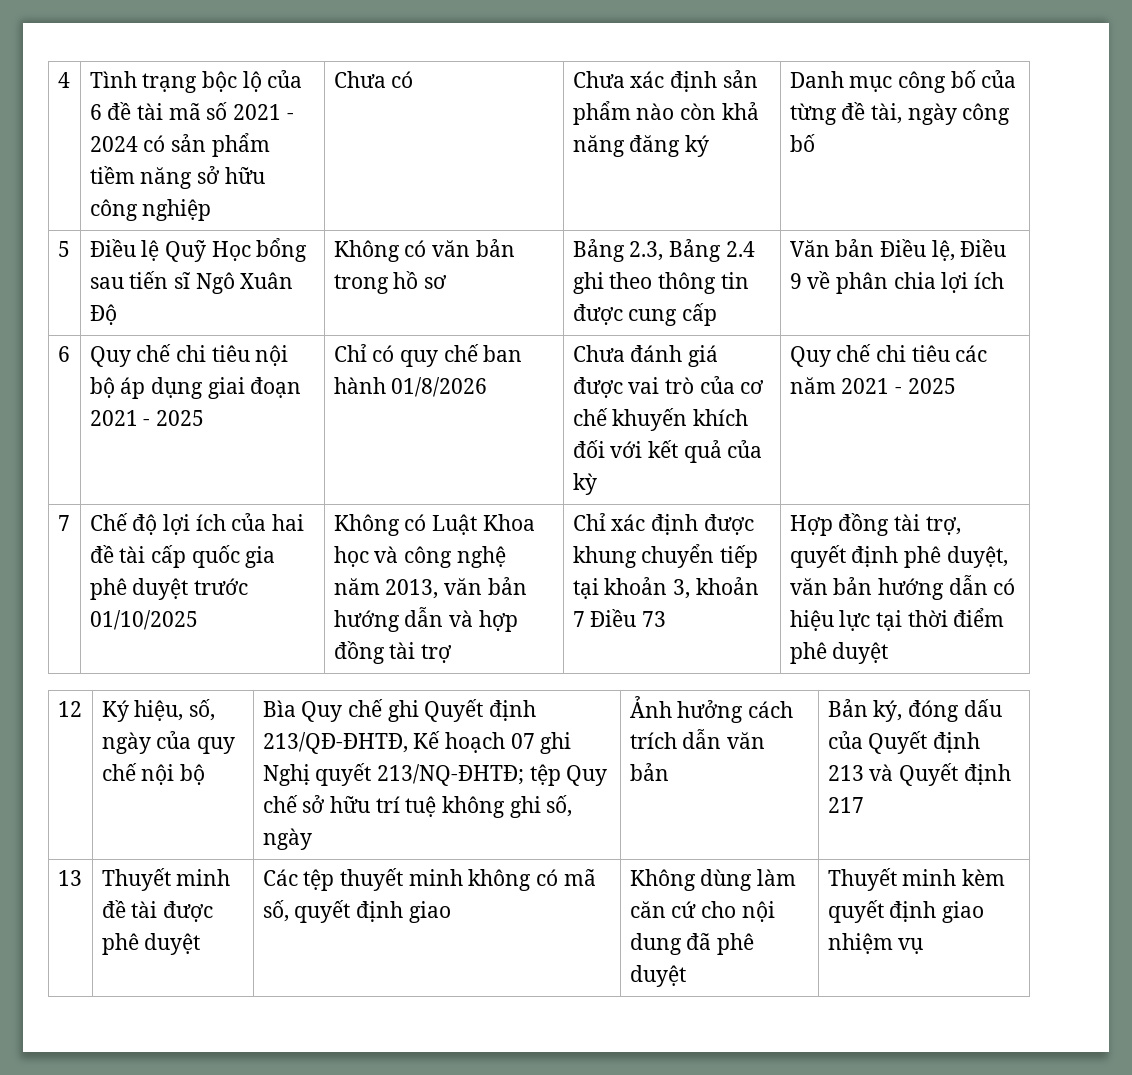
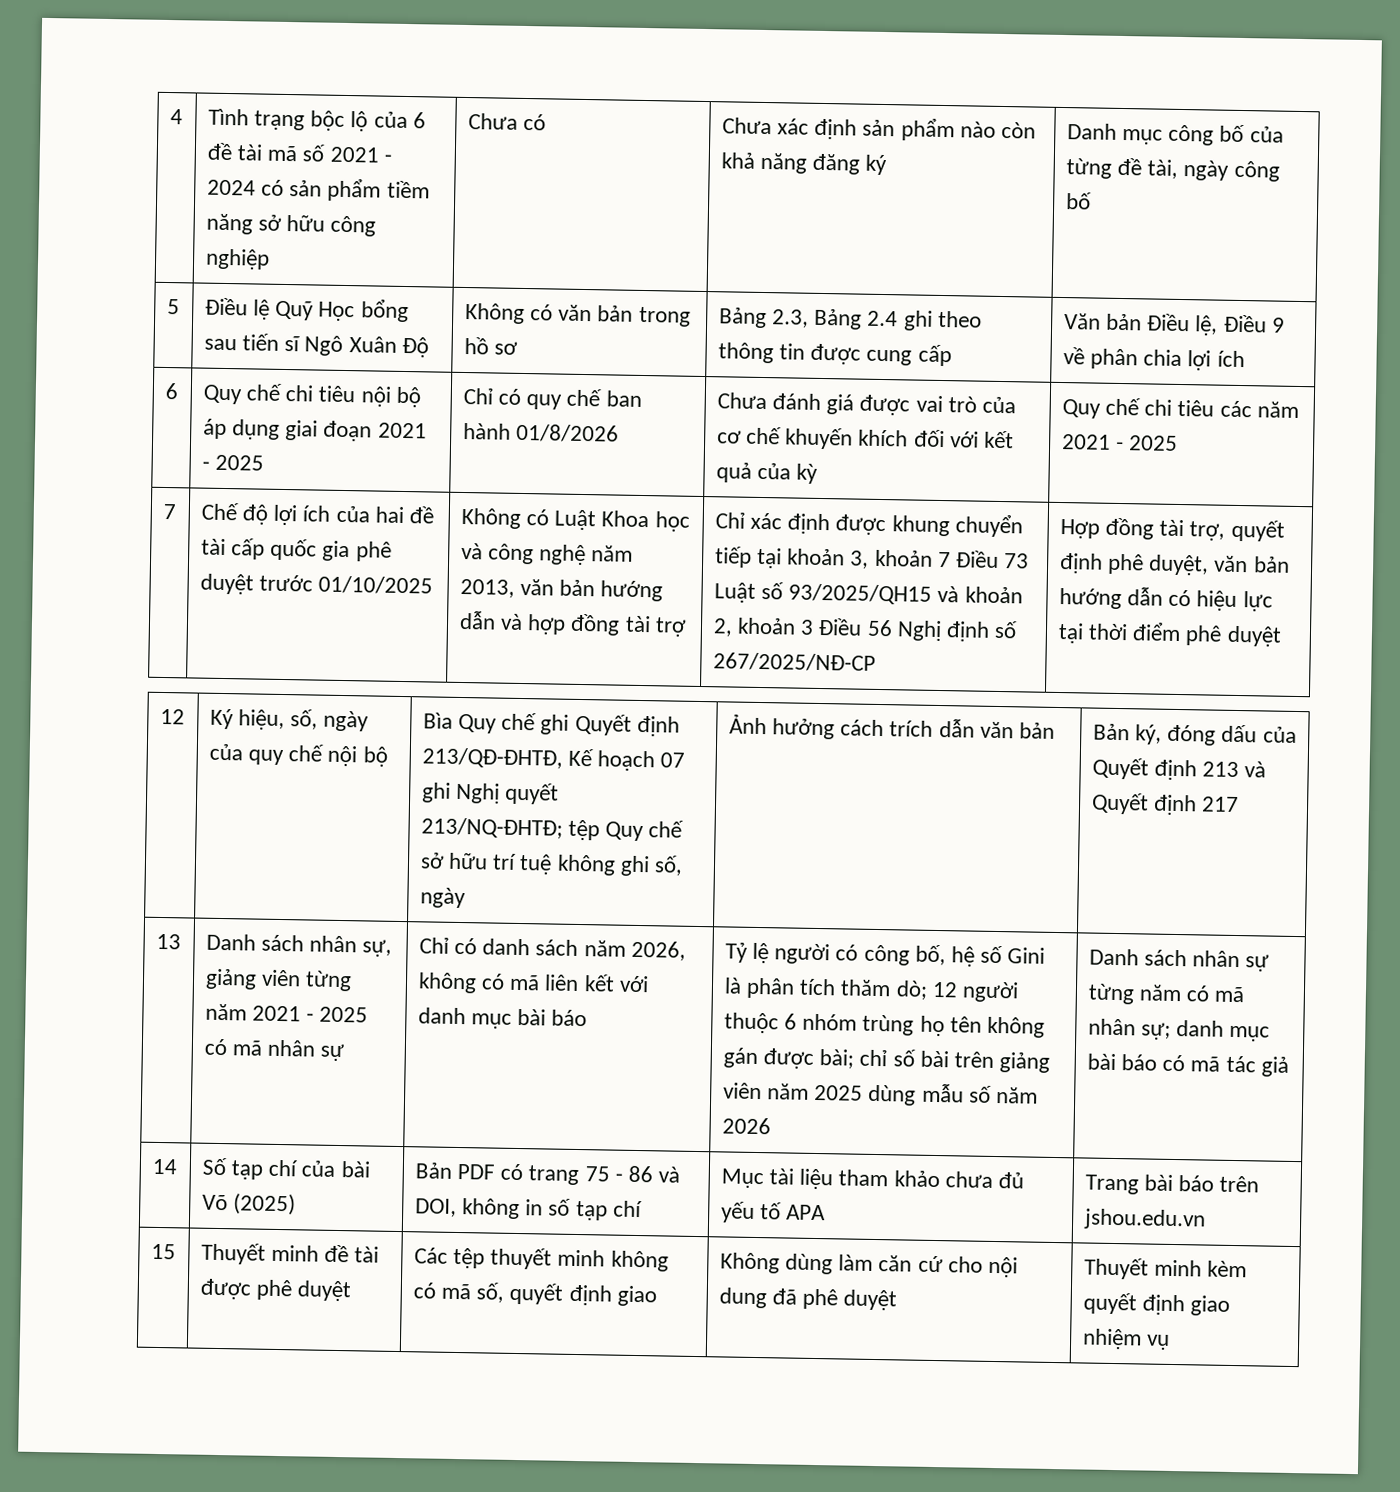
- Chỉ xác định được khung chuyển tiếp tại khoản 3, khoản 7 Điều 73
+ Chỉ xác định được khung chuyển tiếp tại khoản 3, khoản 7 Điều 73 Luật số 93/2025/QH15 và khoản 2, khoản 3 Điều 56 Nghị định số 267/2025/NĐ-CP
- Thuyết minh đề tài được phê duyệt | Các tệp thuyết minh không có mã số, quyết định giao | Không dùng làm căn cứ cho nội dung đã phê duyệt | Thuyết minh kèm quyết định giao nhiệm vụ
+ Danh sách nhân sự, giảng viên từng năm 2021 - 2025 có mã nhân sự | Chỉ có danh sách năm 2026, không có mã liên kết với danh mục bài báo | Tỷ lệ người có công bố, hệ số Gini là phân tích thăm dò; 12 người thuộc 6 nhóm trùng họ tên không gán được bài; chỉ số bài trên giảng viên năm 2025 dùng mẫu số năm 2026 | Danh sách nhân sự từng năm có mã nhân sự; danh mục bài báo có mã tác giả
+ 14 | Số tạp chí của bài Võ (2025) | Bản PDF có trang 75 - 86 và DOI, không in số tạp chí | Mục tài liệu tham khảo chưa đủ yếu tố APA | Trang bài báo trên jshou.edu.vn
+ 15 | Thuyết minh đề tài được phê duyệt | Các tệp thuyết minh không có mã số, quyết định giao | Không dùng làm căn cứ cho nội dung đã phê duyệt | Thuyết minh kèm quyết định giao nhiệm vụ

